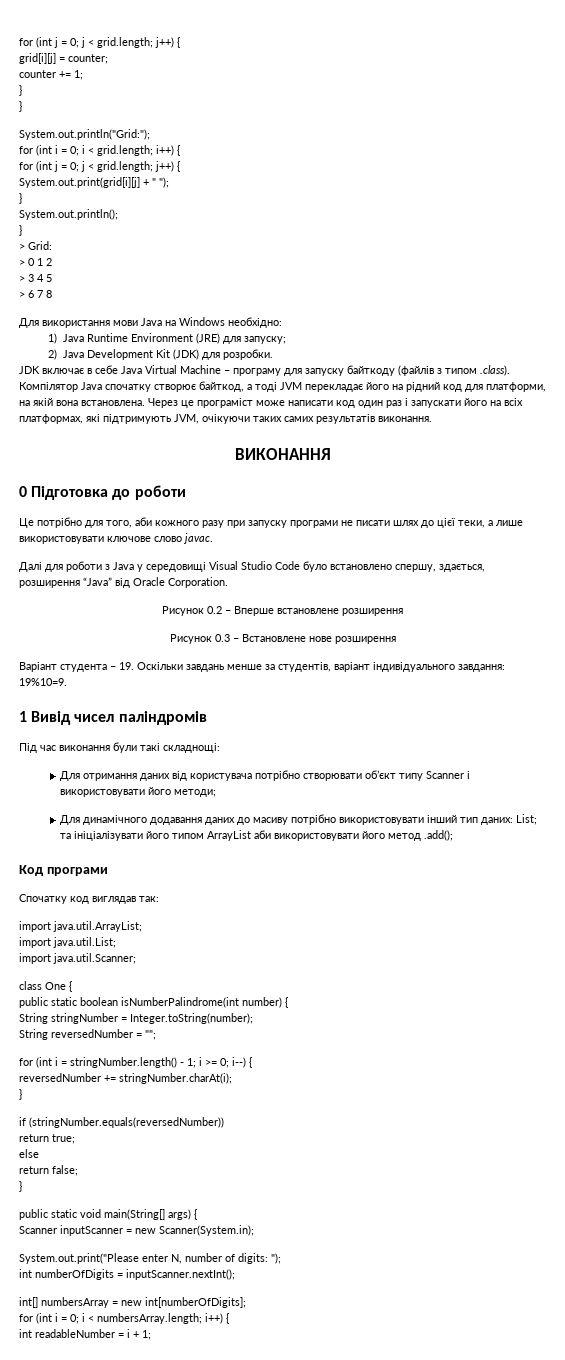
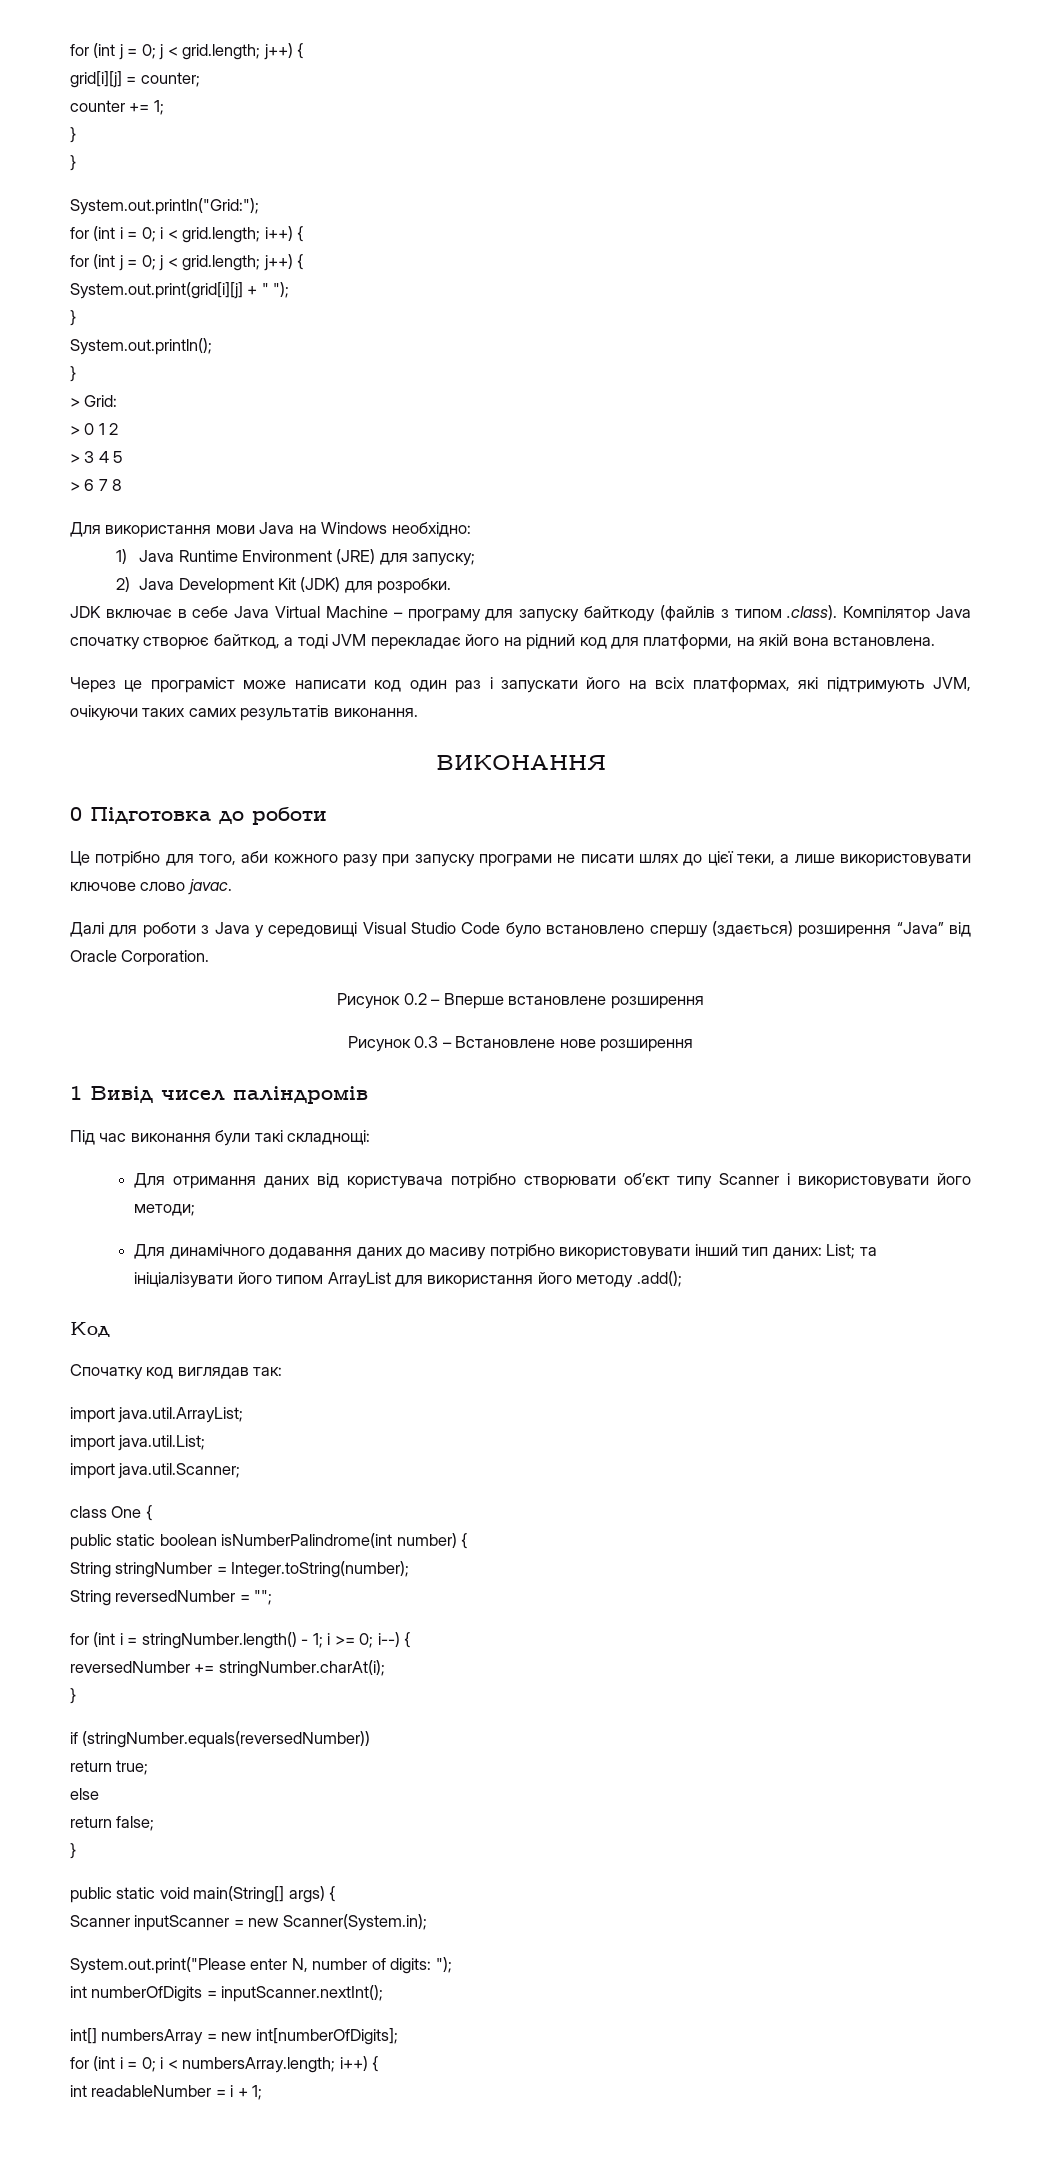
- JDK включає в себе Java Virtual Machine – програму для запуску байткоду (файлів з типом .class). Компілятор Java спочатку створює байткод, а тоді JVM перекладає його на рідний код для платформи, на якій вона встановлена. Через це програміст може написати код один раз і запускати його на всіх платформах, які підтримують JVM, очікуючи таких самих результатів виконання.
+ JDK включає в себе Java Virtual Machine – програму для запуску байткоду (файлів з типом .class). Компілятор Java спочатку створює байткод, а тоді JVM перекладає його на рідний код для платформи, на якій вона встановлена.
+ Через це програміст може написати код один раз і запускати його на всіх платформах, які підтримують JVM, очікуючи таких самих результатів виконання.
- Далі для роботи з Java у середовищі Visual Studio Code було встановлено спершу, здається, розширення “Java” від Oracle Corporation.
+ Далі для роботи з Java у середовищі Visual Studio Code було встановлено спершу (здається) розширення “Java” від Oracle Corporation.
- Варіант студента – 19. Оскільки завдань менше за студентів, варіант індивідуального завдання: 19%10=9.
- Для динамічного додавання даних до масиву потрібно використовувати інший тип даних: List; та ініціалізувати його типом ArrayList аби використовувати його метод .add();
+ Для динамічного додавання даних до масиву потрібно використовувати інший тип даних: List; та ініціалізувати його типом ArrayList для використання його методу .add();
- Код програми
+ Код

